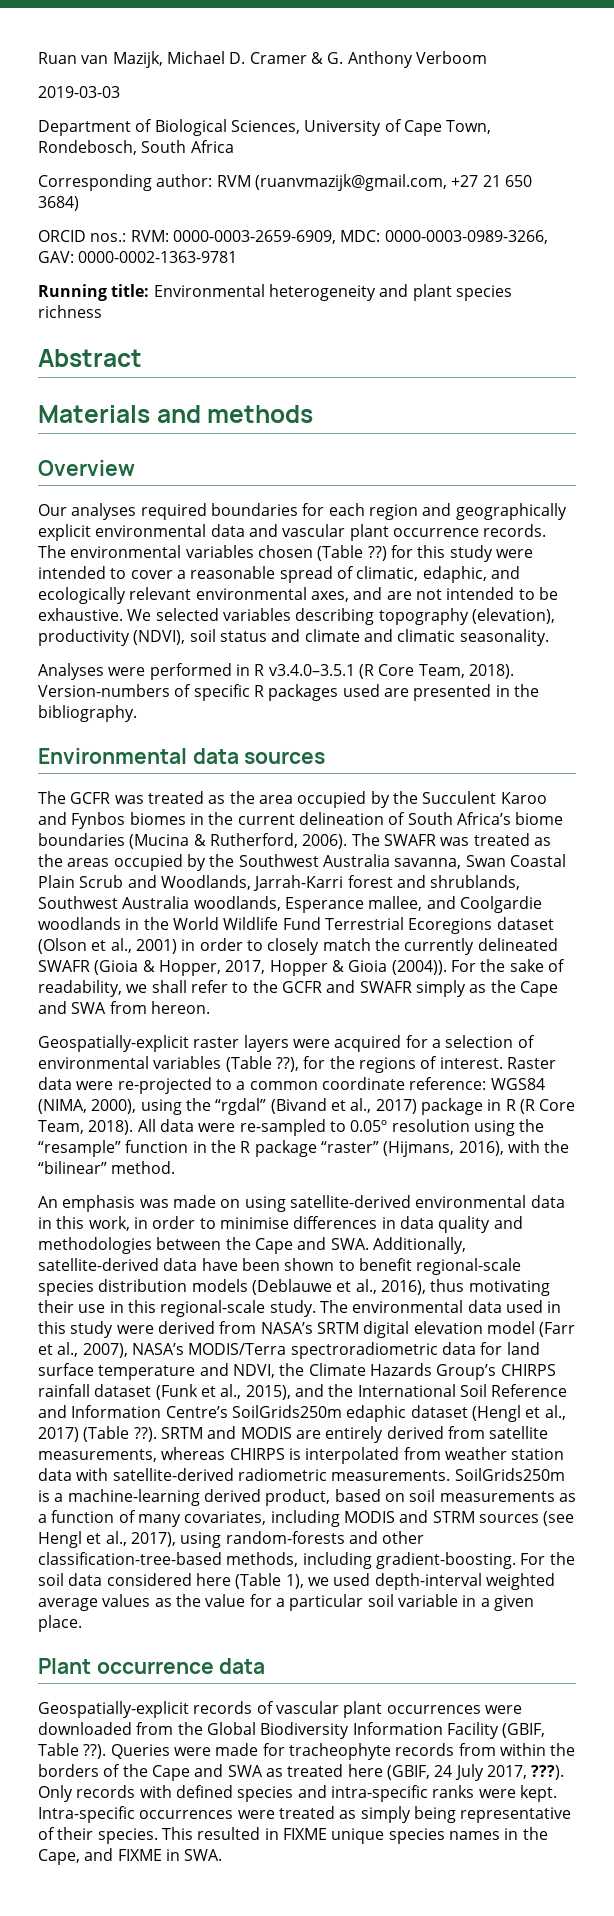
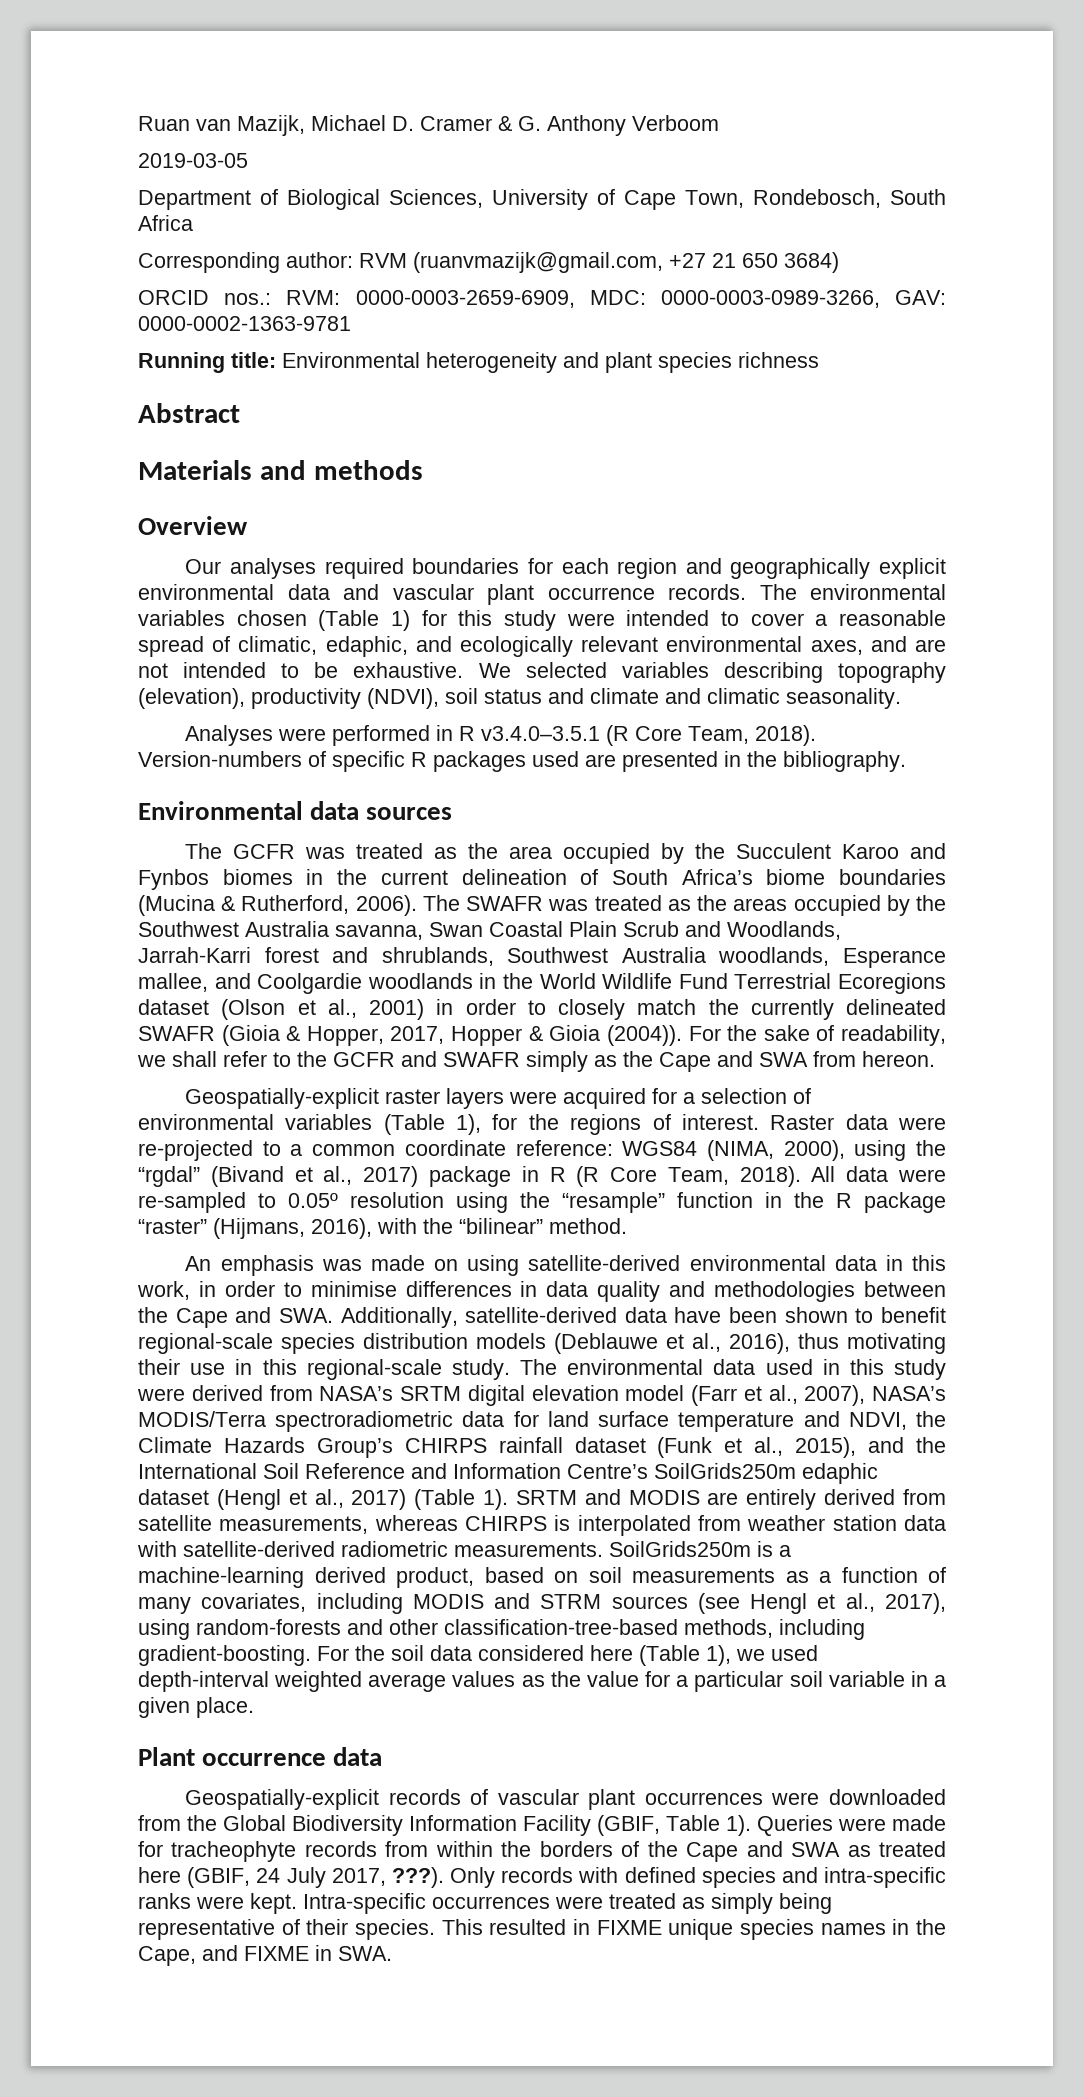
- 2019-03-03
+ 2019-03-05
- The environmental variables chosen (Table ??) for this study were intended to cover a reasonable spread of climatic, edaphic, and ecologically relevant environmental axes, and are not intended to be exhaustive.
+ The environmental variables chosen (Table 1) for this study were intended to cover a reasonable spread of climatic, edaphic, and ecologically relevant environmental axes, and are not intended to be exhaustive.
- Geospatially-explicit raster layers were acquired for a selection of environmental variables (Table ??), for the regions of interest.
+ Geospatially-explicit raster layers were acquired for a selection of environmental variables (Table 1), for the regions of interest.
- The environmental data used in this study were derived from NASA’s SRTM digital elevation model (Farr et al., 2007), NASA’s MODIS/Terra spectroradiometric data for land surface temperature and NDVI, the Climate Hazards Group’s CHIRPS rainfall dataset (Funk et al., 2015), and the International Soil Reference and Information Centre’s SoilGrids250m edaphic dataset (Hengl et al., 2017) (Table ??).
+ The environmental data used in this study were derived from NASA’s SRTM digital elevation model (Farr et al., 2007), NASA’s MODIS/Terra spectroradiometric data for land surface temperature and NDVI, the Climate Hazards Group’s CHIRPS rainfall dataset (Funk et al., 2015), and the International Soil Reference and Information Centre’s SoilGrids250m edaphic dataset (Hengl et al., 2017) (Table 1).
- Geospatially-explicit records of vascular plant occurrences were downloaded from the Global Biodiversity Information Facility (GBIF, Table ??).
+ Geospatially-explicit records of vascular plant occurrences were downloaded from the Global Biodiversity Information Facility (GBIF, Table 1).

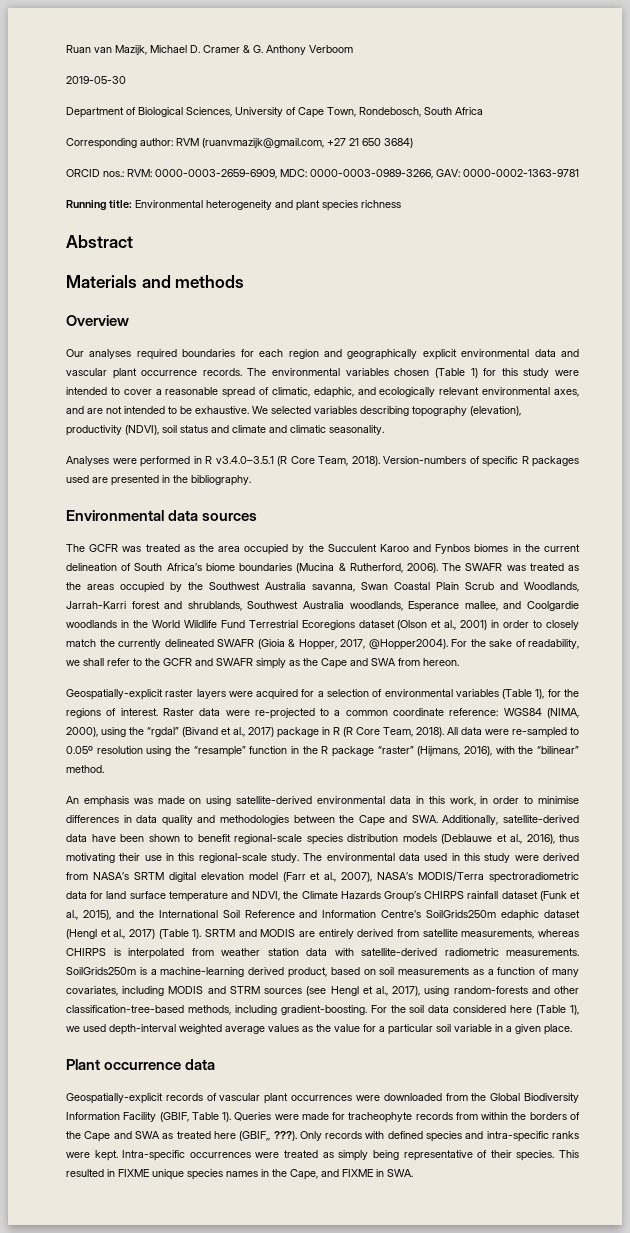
- 2019-03-05
+ 2019-05-30
- The SWAFR was treated as the areas occupied by the Southwest Australia savanna, Swan Coastal Plain Scrub and Woodlands, Jarrah-Karri forest and shrublands, Southwest Australia woodlands, Esperance mallee, and Coolgardie woodlands in the World Wildlife Fund Terrestrial Ecoregions dataset (Olson et al., 2001) in order to closely match the currently delineated SWAFR (Gioia & Hopper, 2017, Hopper & Gioia (2004)).
+ The SWAFR was treated as the areas occupied by the Southwest Australia savanna, Swan Coastal Plain Scrub and Woodlands, Jarrah-Karri forest and shrublands, Southwest Australia woodlands, Esperance mallee, and Coolgardie woodlands in the World Wildlife Fund Terrestrial Ecoregions dataset (Olson et al., 2001) in order to closely match the currently delineated SWAFR (Gioia & Hopper, 2017, @Hopper2004).
- Queries were made for tracheophyte records from within the borders of the Cape and SWA as treated here (GBIF, 24 July 2017, ???).
+ Queries were made for tracheophyte records from within the borders of the Cape and SWA as treated here (GBIF,, ???).

